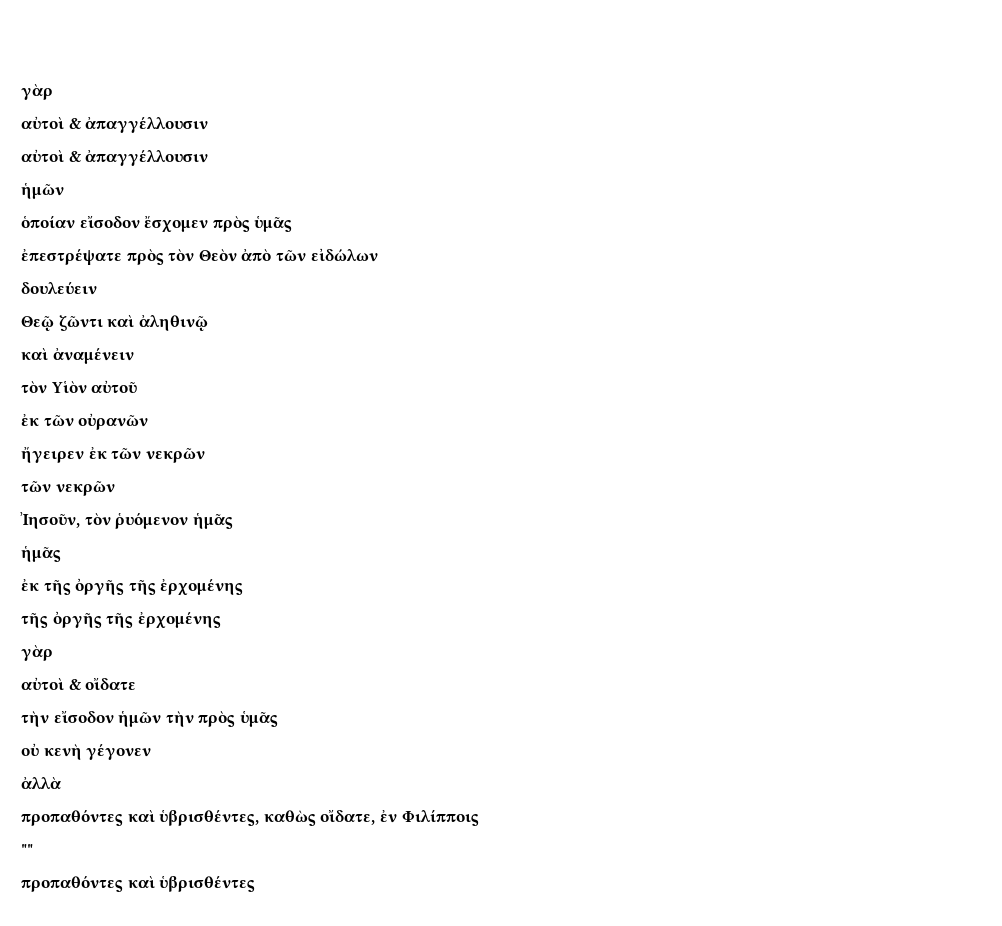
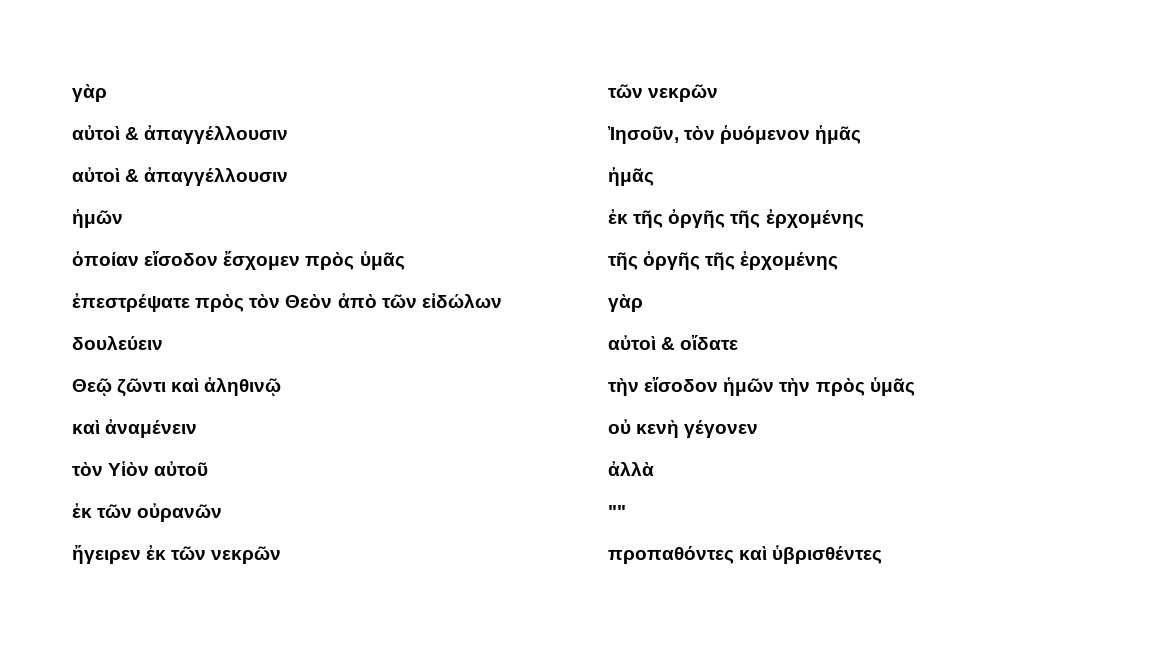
- προπαθόντες καὶ ὑβρισθέντες, καθὼς οἴδατε, ἐν Φιλίπποις

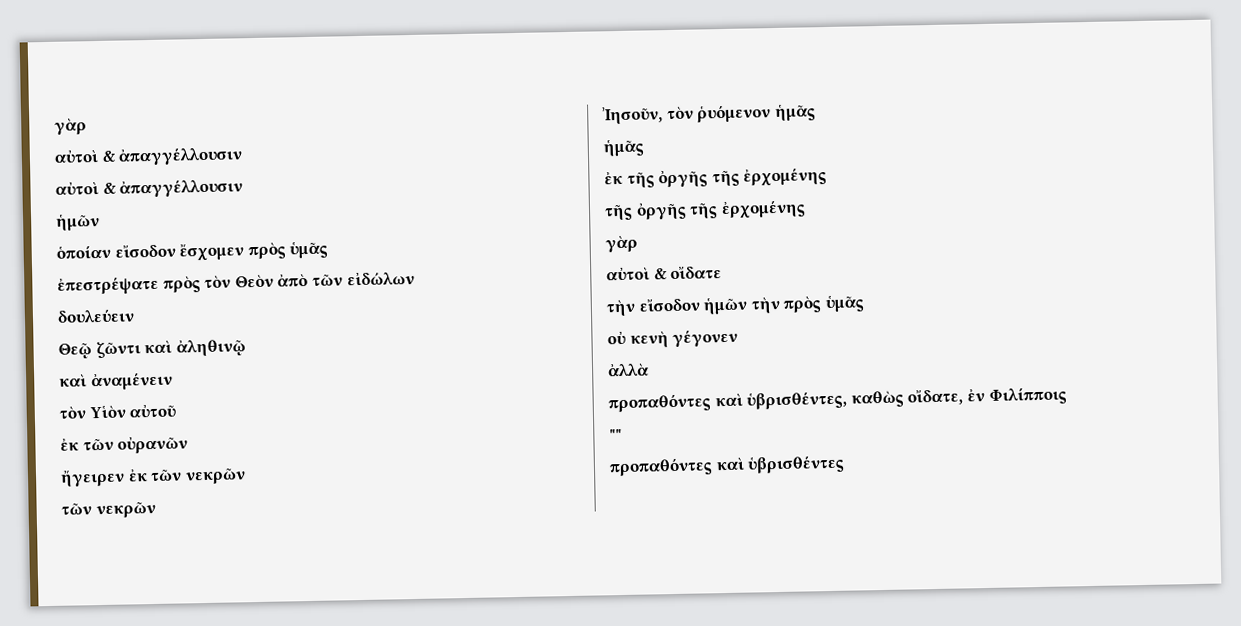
+ προπαθόντες καὶ ὑβρισθέντες, καθὼς οἴδατε, ἐν Φιλίπποις

